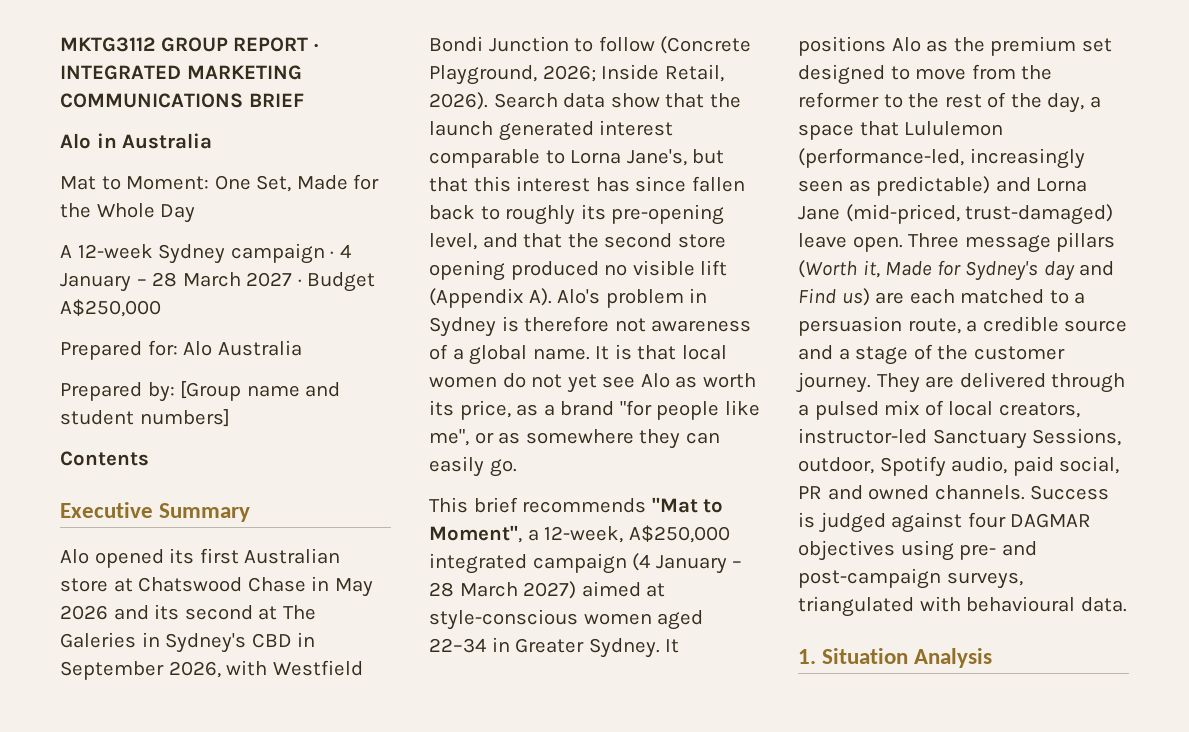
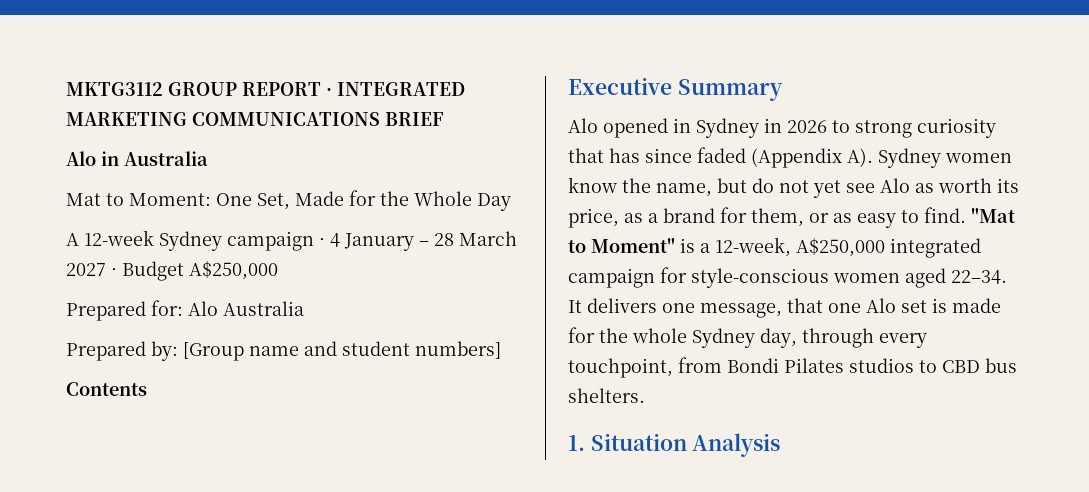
- Alo opened its first Australian store at Chatswood Chase in May 2026 and its second at The Galeries in Sydney's CBD in September 2026, with Westfield Bondi Junction to follow (Concrete Playground, 2026; Inside Retail, 2026). Search data show that the launch generated interest comparable to Lorna Jane's, but that this interest has since fallen back to roughly its pre-opening level, and that the second store opening produced no visible lift (Appendix A). Alo's problem in Sydney is therefore not awareness of a global name. It is that local women do not yet see Alo as worth its price, as a brand "for people like me", or as somewhere they can easily go.
- This brief recommends "Mat to Moment", a 12-week, A$250,000 integrated campaign (4 January – 28 March 2027) aimed at style-conscious women aged 22–34 in Greater Sydney. It positions Alo as the premium set designed to move from the reformer to the rest of the day, a space that Lululemon (performance-led, increasingly seen as predictable) and Lorna Jane (mid-priced, trust-damaged) leave open. Three message pillars (Worth it, Made for Sydney's day and Find us) are each matched to a persuasion route, a credible source and a stage of the customer journey. They are delivered through a pulsed mix of local creators, instructor-led Sanctuary Sessions, outdoor, Spotify audio, paid social, PR and owned channels. Success is judged against four DAGMAR objectives using pre- and post-campaign surveys, triangulated with behavioural data.
+ Alo opened in Sydney in 2026 to strong curiosity that has since faded (Appendix A). Sydney women know the name, but do not yet see Alo as worth its price, as a brand for them, or as easy to find. "Mat to Moment" is a 12-week, A$250,000 integrated campaign for style-conscious women aged 22–34. It delivers one message, that one Alo set is made for the whole Sydney day, through every touchpoint, from Bondi Pilates studios to CBD bus shelters.

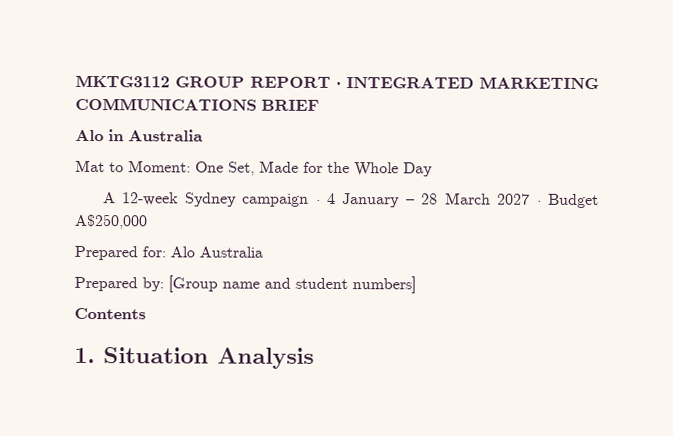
- Executive Summary
- Alo opened in Sydney in 2026 to strong curiosity that has since faded (Appendix A). Sydney women know the name, but do not yet see Alo as worth its price, as a brand for them, or as easy to find. "Mat to Moment" is a 12-week, A$250,000 integrated campaign for style-conscious women aged 22–34. It delivers one message, that one Alo set is made for the whole Sydney day, through every touchpoint, from Bondi Pilates studios to CBD bus shelters.

